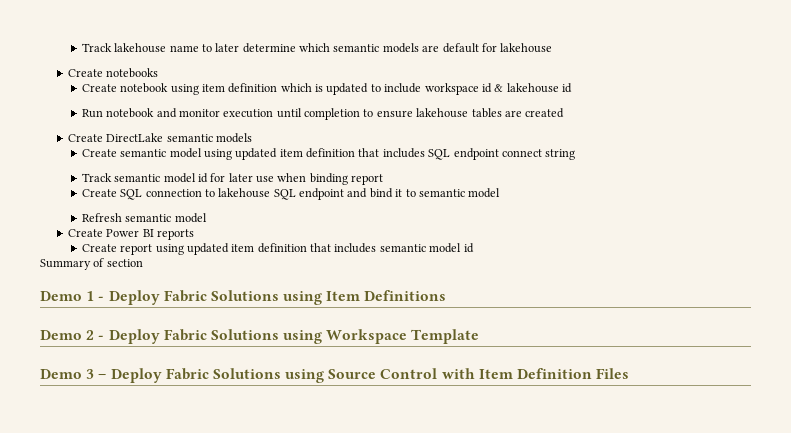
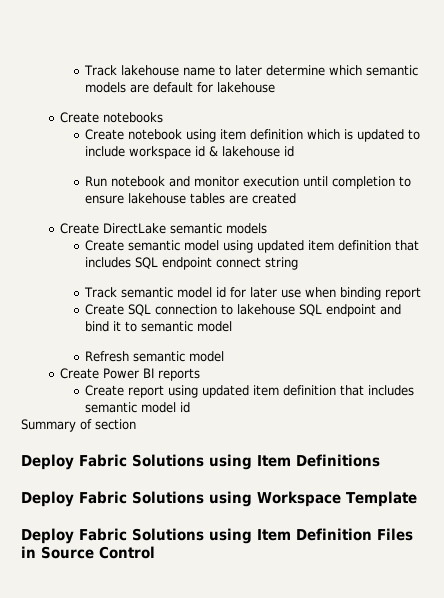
- Demo 1 - Deploy Fabric Solutions using Item Definitions
+ Deploy Fabric Solutions using Item Definitions
- Demo 2 - Deploy Fabric Solutions using Workspace Template
+ Deploy Fabric Solutions using Workspace Template
- Demo 3 – Deploy Fabric Solutions using Source Control with Item Definition Files
+ Deploy Fabric Solutions using Item Definition Files in Source Control

